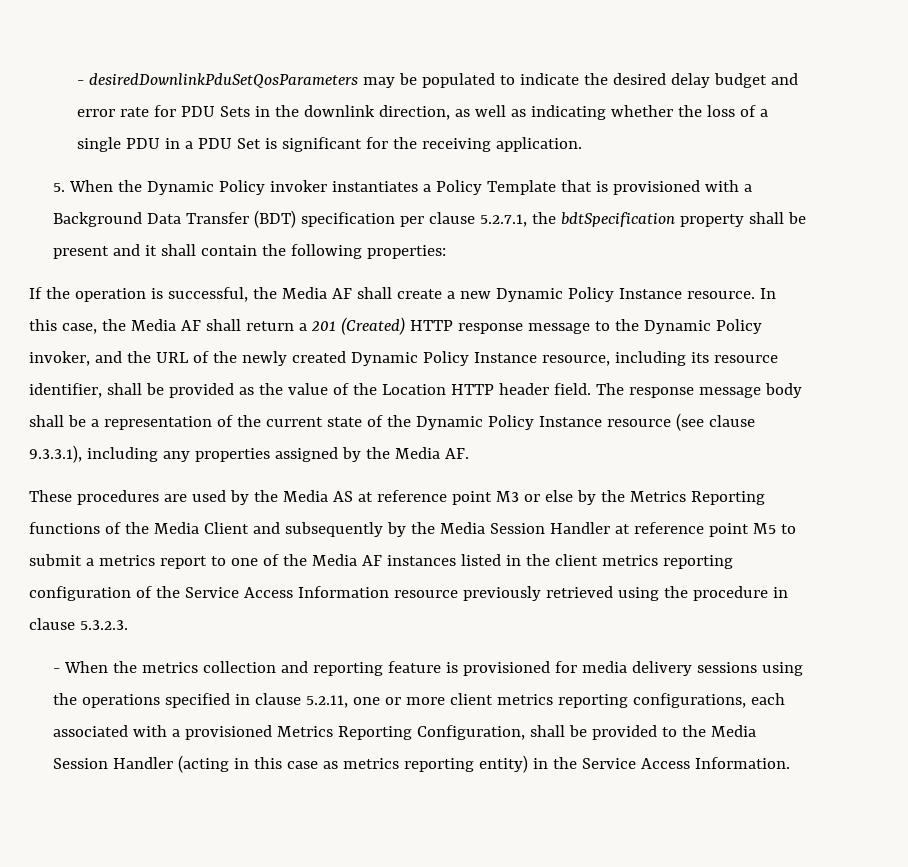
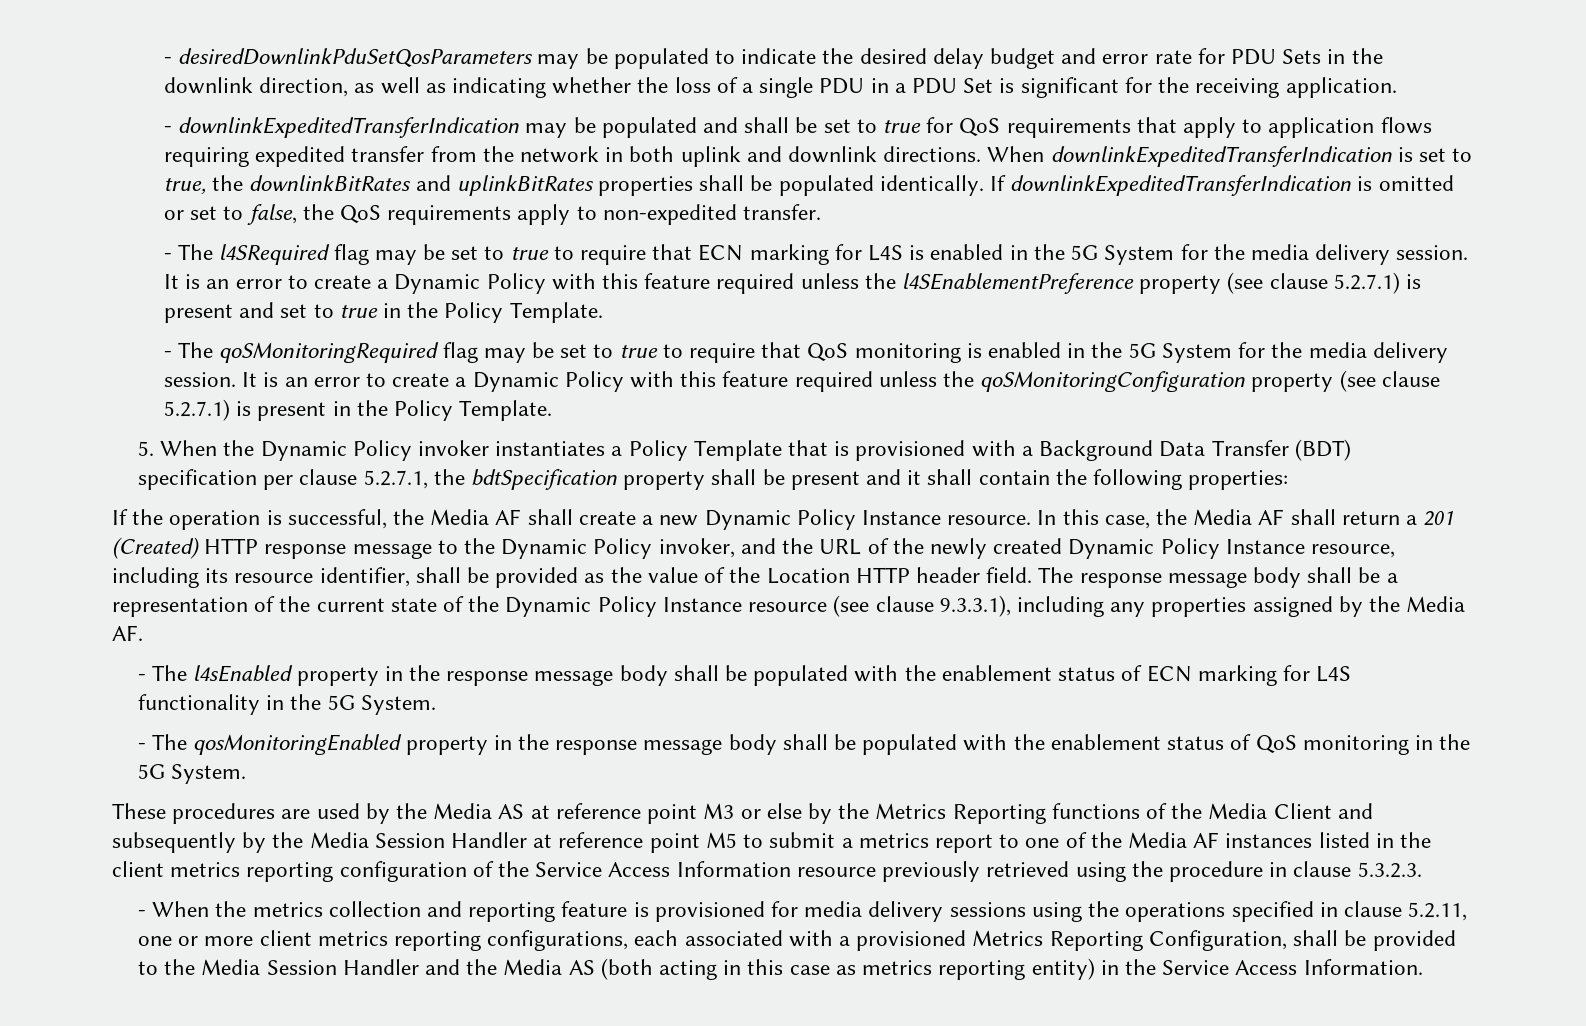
+ - downlinkExpeditedTransferIndication may be populated and shall be set to true for QoS requirements that apply to application flows requiring expedited transfer from the network in both uplink and downlink directions. When downlinkExpeditedTransferIndication is set to true, the downlinkBitRates and uplinkBitRates properties shall be populated identically. If downlinkExpeditedTransferIndication is omitted or set to false, the QoS requirements apply to non-expedited transfer.
+ - The l4SRequired flag may be set to true to require that ECN marking for L4S is enabled in the 5G System for the media delivery session. It is an error to create a Dynamic Policy with this feature required unless the l4SEnablementPreference property (see clause 5.2.7.1) is present and set to true in the Policy Template.
+ - The qoSMonitoringRequired flag may be set to true to require that QoS monitoring is enabled in the 5G System for the media delivery session. It is an error to create a Dynamic Policy with this feature required unless the qoSMonitoringConfiguration property (see clause 5.2.7.1) is present in the Policy Template.
+ - The l4sEnabled property in the response message body shall be populated with the enablement status of ECN marking for L4S functionality in the 5G System.
+ - The qosMonitoringEnabled property in the response message body shall be populated with the enablement status of QoS monitoring in the 5G System.
- - When the metrics collection and reporting feature is provisioned for media delivery sessions using the operations specified in clause 5.2.11, one or more client metrics reporting configurations, each associated with a provisioned Metrics Reporting Configuration, shall be provided to the Media Session Handler (acting in this case as metrics reporting entity) in the Service Access Information.
+ - When the metrics collection and reporting feature is provisioned for media delivery sessions using the operations specified in clause 5.2.11, one or more client metrics reporting configurations, each associated with a provisioned Metrics Reporting Configuration, shall be provided to the Media Session Handler and the Media AS (both acting in this case as metrics reporting entity) in the Service Access Information.

